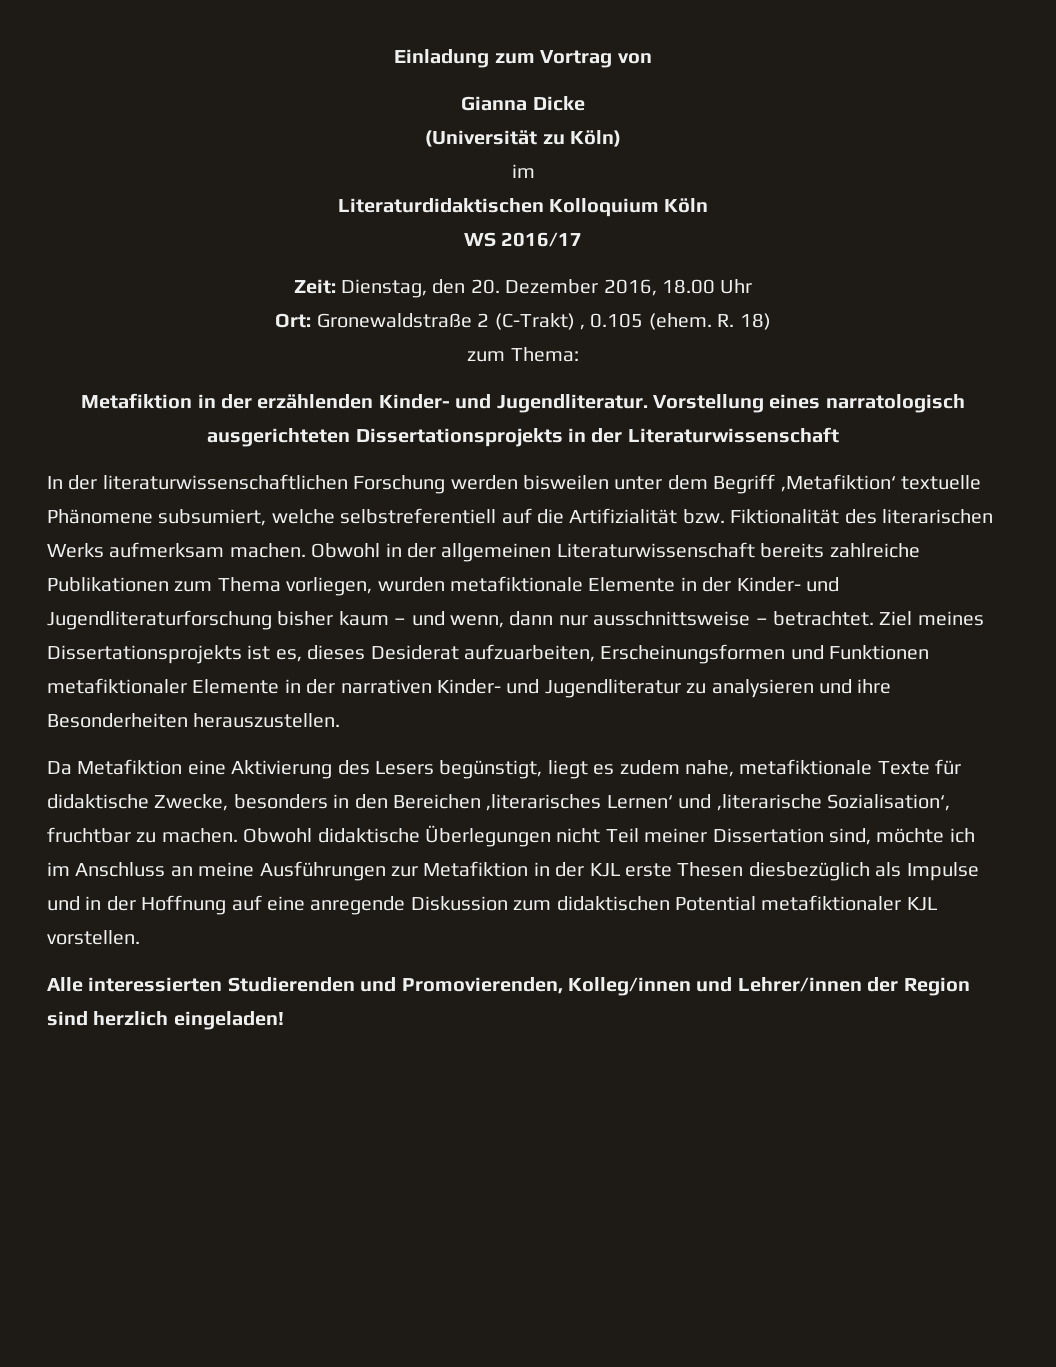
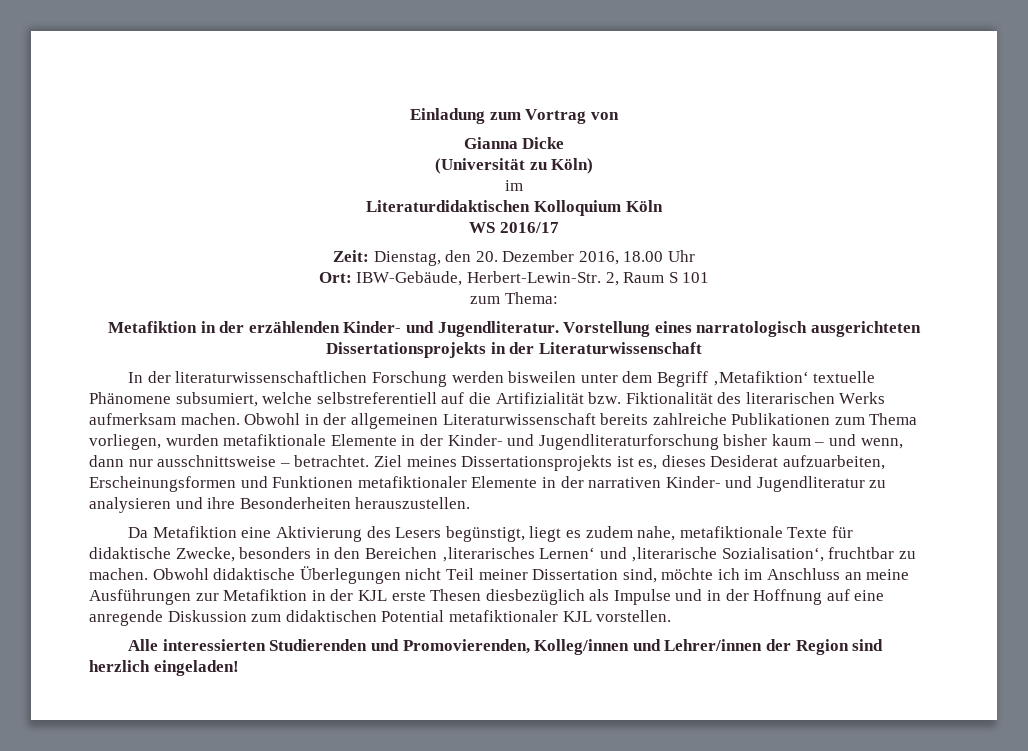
- Ort: Gronewaldstraße 2 (C-Trakt) , 0.105 (ehem. R. 18)
+ Ort: IBW-Gebäude, Herbert-Lewin-Str. 2, Raum S 101

